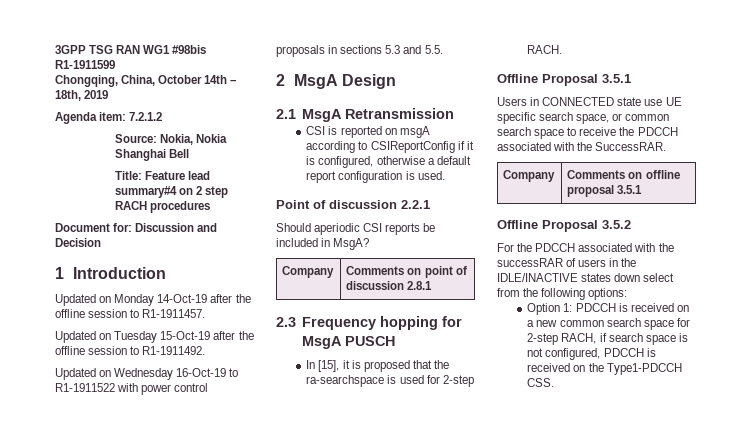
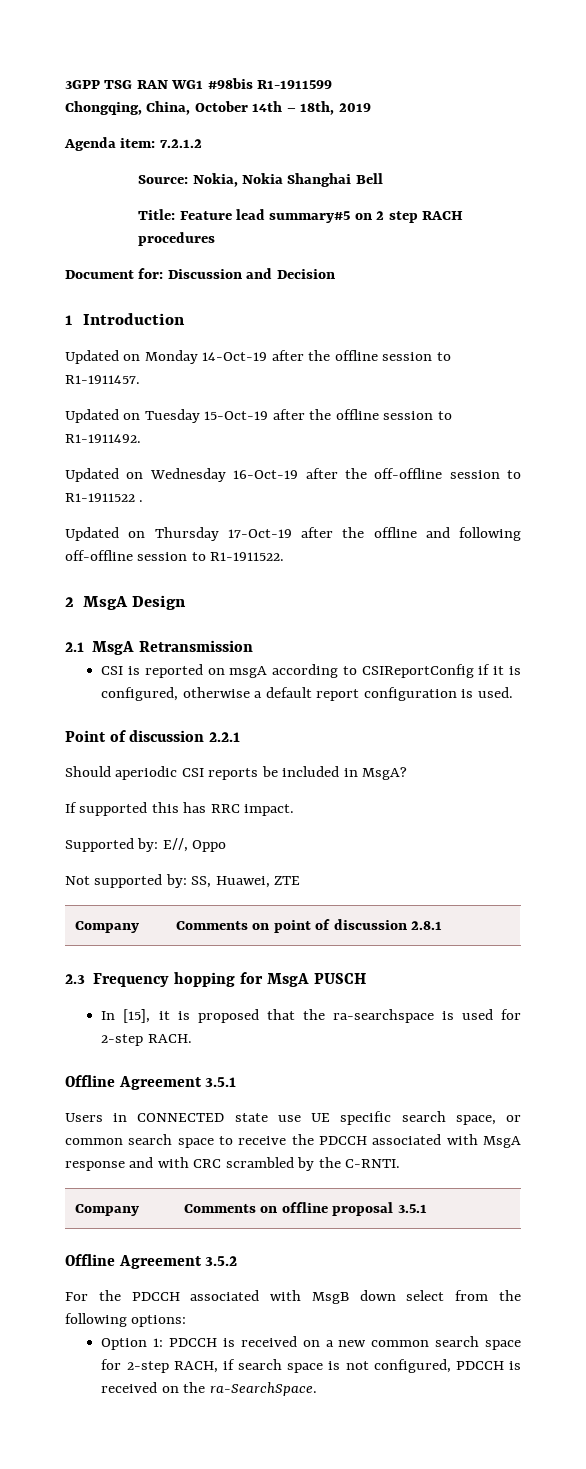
- Title: Feature lead summary#4 on 2 step RACH procedures
+ Title: Feature lead summary#5 on 2 step RACH procedures
- Updated on Wednesday 16-Oct-19 to R1-1911522 with power control proposals in sections 5.3 and 5.5.
+ Updated on Wednesday 16-Oct-19 after the off-offline session to R1-1911522 .
+ Updated on Thursday 17-Oct-19 after the offline and following off-offline session to R1-1911522.
+ If supported this has RRC impact.
+ Supported by: E//, Oppo
+ Not supported by: SS, Huawei, ZTE
- Offline Proposal 3.5.1
+ Offline Agreement 3.5.1
- Users in CONNECTED state use UE specific search space, or common search space to receive the PDCCH associated with the SuccessRAR.
+ Users in CONNECTED state use UE specific search space, or common search space to receive the PDCCH associated with MsgA response and with CRC scrambled by the C-RNTI.
- Offline Proposal 3.5.2
+ Offline Agreement 3.5.2
- For the PDCCH associated with the successRAR of users in the IDLE/INACTIVE states down select from the following options:
+ For the PDCCH associated with MsgB down select from the following options:
- Option 1: PDCCH is received on a new common search space for 2-step RACH, if search space is not configured, PDCCH is received on the Type1-PDCCH CSS.
+ Option 1: PDCCH is received on a new common search space for 2-step RACH, if search space is not configured, PDCCH is received on the ra-SearchSpace.

